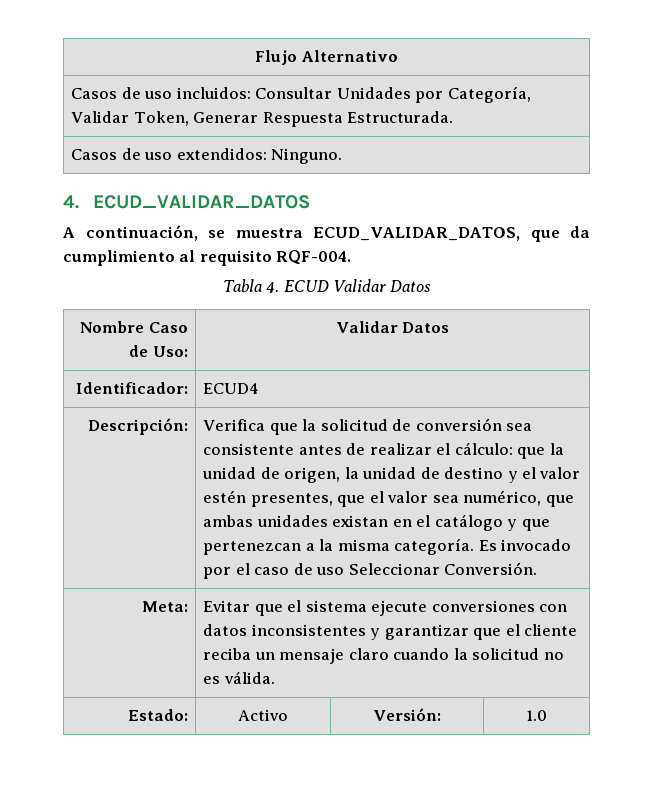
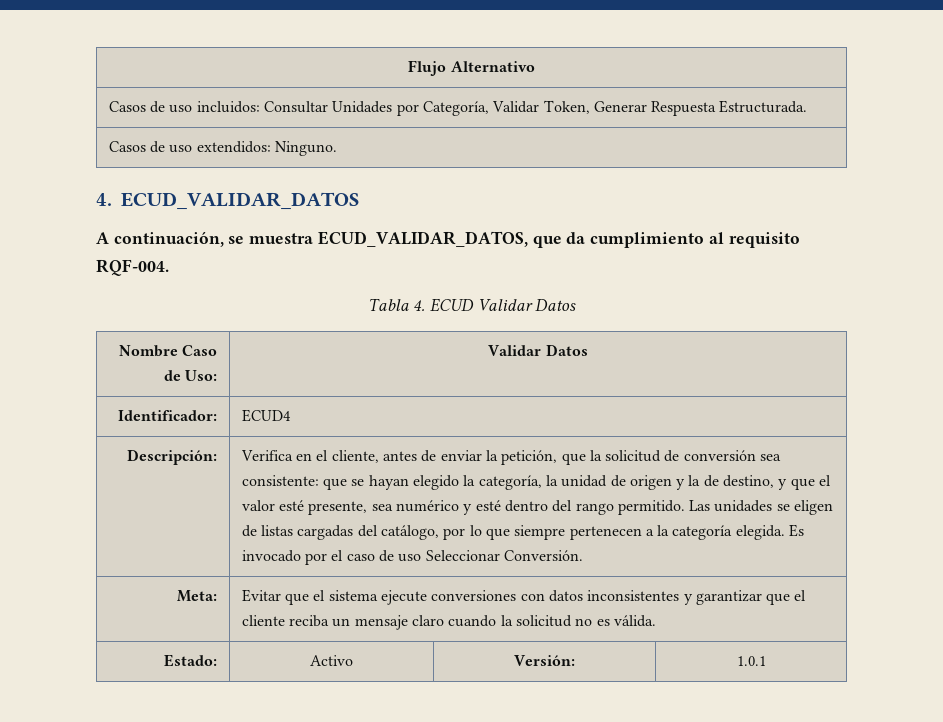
- Verifica que la solicitud de conversión sea consistente antes de realizar el cálculo: que la unidad de origen, la unidad de destino y el valor estén presentes, que el valor sea numérico, que ambas unidades existan en el catálogo y que pertenezcan a la misma categoría.
+ Verifica en el cliente, antes de enviar la petición, que la solicitud de conversión sea consistente: que se hayan elegido la categoría, la unidad de origen y la de destino, y que el valor esté presente, sea numérico y esté dentro del rango permitido. Las unidades se eligen de listas cargadas del catálogo, por lo que siempre pertenecen a la categoría elegida.
- Estado: | Activo | Versión: | 1.0
+ Estado: | Activo | Versión: | 1.0.1

